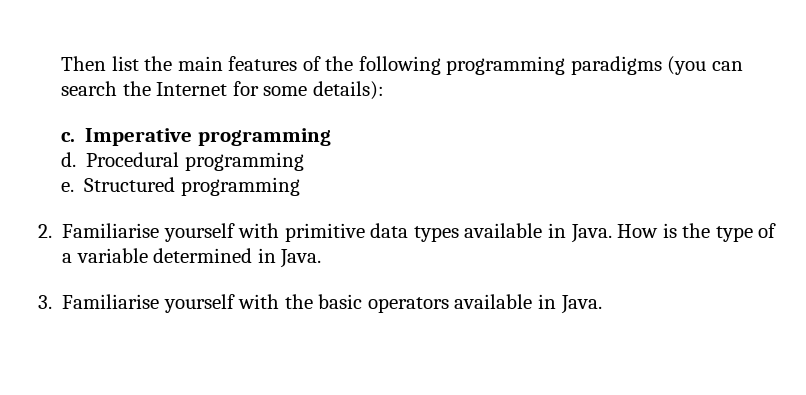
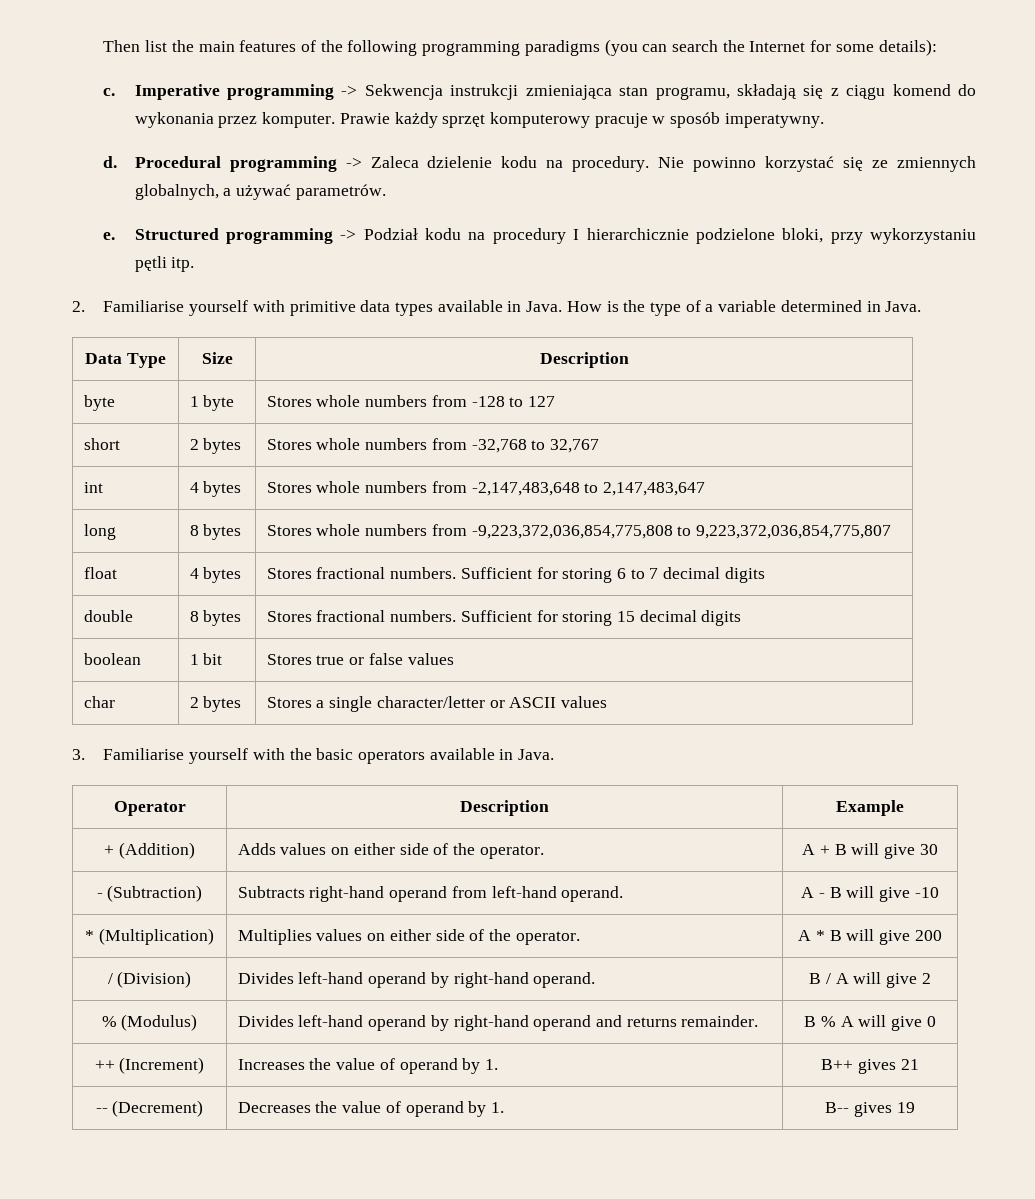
- Imperative programming
- d. Procedural programming
- e. Structured programming
+ Imperative programming -> Sekwencja instrukcji zmieniająca stan programu, składają się z ciągu komend do wykonania przez komputer. Prawie każdy sprzęt komputerowy pracuje w sposób imperatywny.
+ d. Procedural programming -> Zaleca dzielenie kodu na procedury. Nie powinno korzystać się ze zmiennych globalnych, a używać parametrów.
+ e. Structured programming -> Podział kodu na procedury I hierarchicznie podzielone bloki, przy wykorzystaniu pętli itp.
+ Data Type | Size | Description
+ byte | 1 byte | Stores whole numbers from -128 to 127
+ short | 2 bytes | Stores whole numbers from -32,768 to 32,767
+ int | 4 bytes | Stores whole numbers from -2,147,483,648 to 2,147,483,647
+ long | 8 bytes | Stores whole numbers from -9,223,372,036,854,775,808 to 9,223,372,036,854,775,807
+ float | 4 bytes | Stores fractional numbers. Sufficient for storing 6 to 7 decimal digits
+ double | 8 bytes | Stores fractional numbers. Sufficient for storing 15 decimal digits
+ boolean | 1 bit | Stores true or false values
+ char | 2 bytes | Stores a single character/letter or ASCII values
+ Operator | Description | Example
+ + (Addition) | Adds values on either side of the operator. | A + B will give 30
+ - (Subtraction) | Subtracts right-hand operand from left-hand operand. | A - B will give -10
+ * (Multiplication) | Multiplies values on either side of the operator. | A * B will give 200
+ / (Division) | Divides left-hand operand by right-hand operand. | B / A will give 2
+ % (Modulus) | Divides left-hand operand by right-hand operand and returns remainder. | B % A will give 0
+ ++ (Increment) | Increases the value of operand by 1. | B++ gives 21
+ -- (Decrement) | Decreases the value of operand by 1. | B-- gives 19

